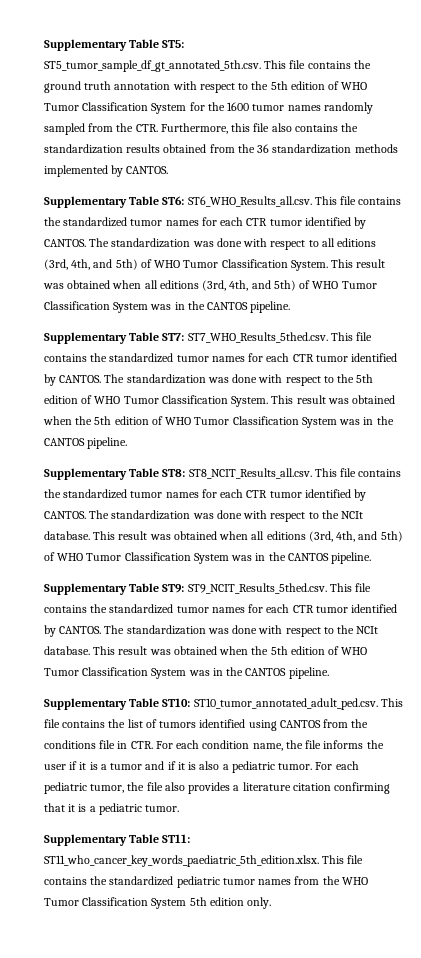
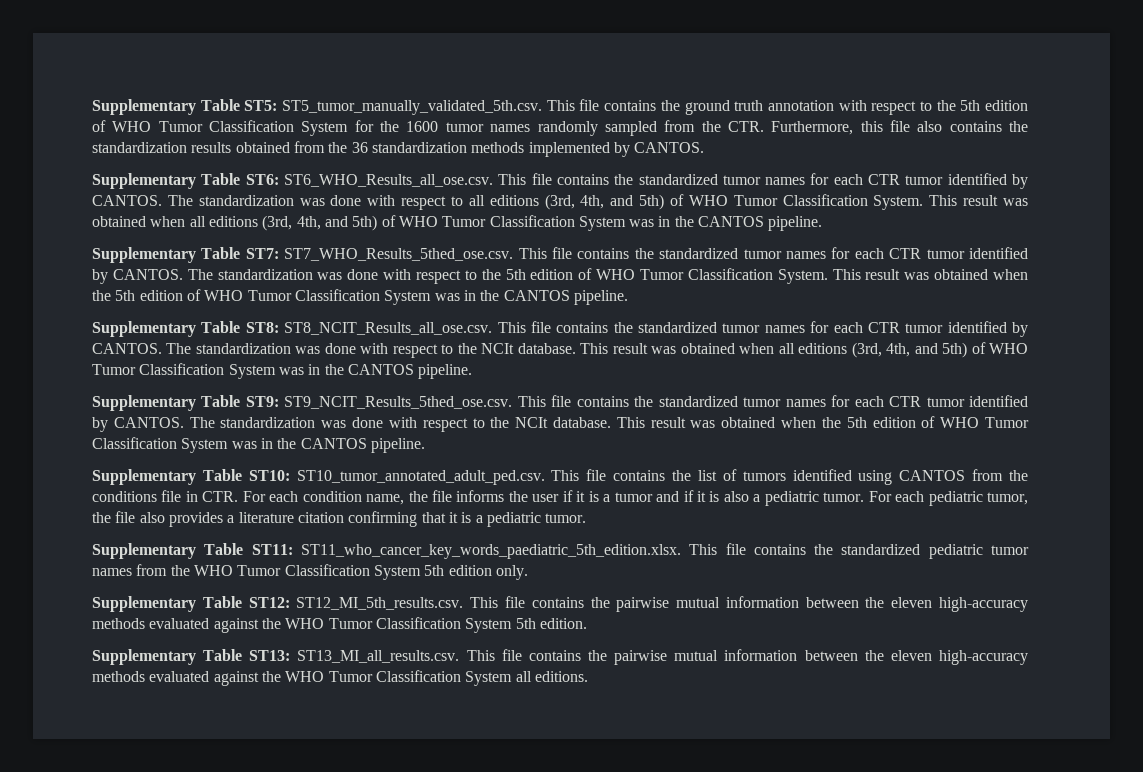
- Supplementary Table ST5: ST5_tumor_sample_df_gt_annotated_5th.csv. This file contains the ground truth annotation with respect to the 5th edition of WHO Tumor Classification System for the 1600 tumor names randomly sampled from the CTR. Furthermore, this file also contains the standardization results obtained from the 36 standardization methods implemented by CANTOS.
+ Supplementary Table ST5: ST5_tumor_manually_validated_5th.csv. This file contains the ground truth annotation with respect to the 5th edition of WHO Tumor Classification System for the 1600 tumor names randomly sampled from the CTR. Furthermore, this file also contains the standardization results obtained from the 36 standardization methods implemented by CANTOS.
- Supplementary Table ST6: ST6_WHO_Results_all.csv. This file contains the standardized tumor names for each CTR tumor identified by CANTOS.
+ Supplementary Table ST6: ST6_WHO_Results_all_ose.csv. This file contains the standardized tumor names for each CTR tumor identified by CANTOS.
- Supplementary Table ST7: ST7_WHO_Results_5thed.csv. This file contains the standardized tumor names for each CTR tumor identified by CANTOS.
+ Supplementary Table ST7: ST7_WHO_Results_5thed_ose.csv. This file contains the standardized tumor names for each CTR tumor identified by CANTOS.
- Supplementary Table ST8: ST8_NCIT_Results_all.csv. This file contains the standardized tumor names for each CTR tumor identified by CANTOS.
+ Supplementary Table ST8: ST8_NCIT_Results_all_ose.csv. This file contains the standardized tumor names for each CTR tumor identified by CANTOS.
- Supplementary Table ST9: ST9_NCIT_Results_5thed.csv. This file contains the standardized tumor names for each CTR tumor identified by CANTOS.
+ Supplementary Table ST9: ST9_NCIT_Results_5thed_ose.csv. This file contains the standardized tumor names for each CTR tumor identified by CANTOS.
+ Supplementary Table ST12: ST12_MI_5th_results.csv. This file contains the pairwise mutual information between the eleven high-accuracy methods evaluated against the WHO Tumor Classification System 5th edition.
+ Supplementary Table ST13: ST13_MI_all_results.csv. This file contains the pairwise mutual information between the eleven high-accuracy methods evaluated against the WHO Tumor Classification System all editions.

